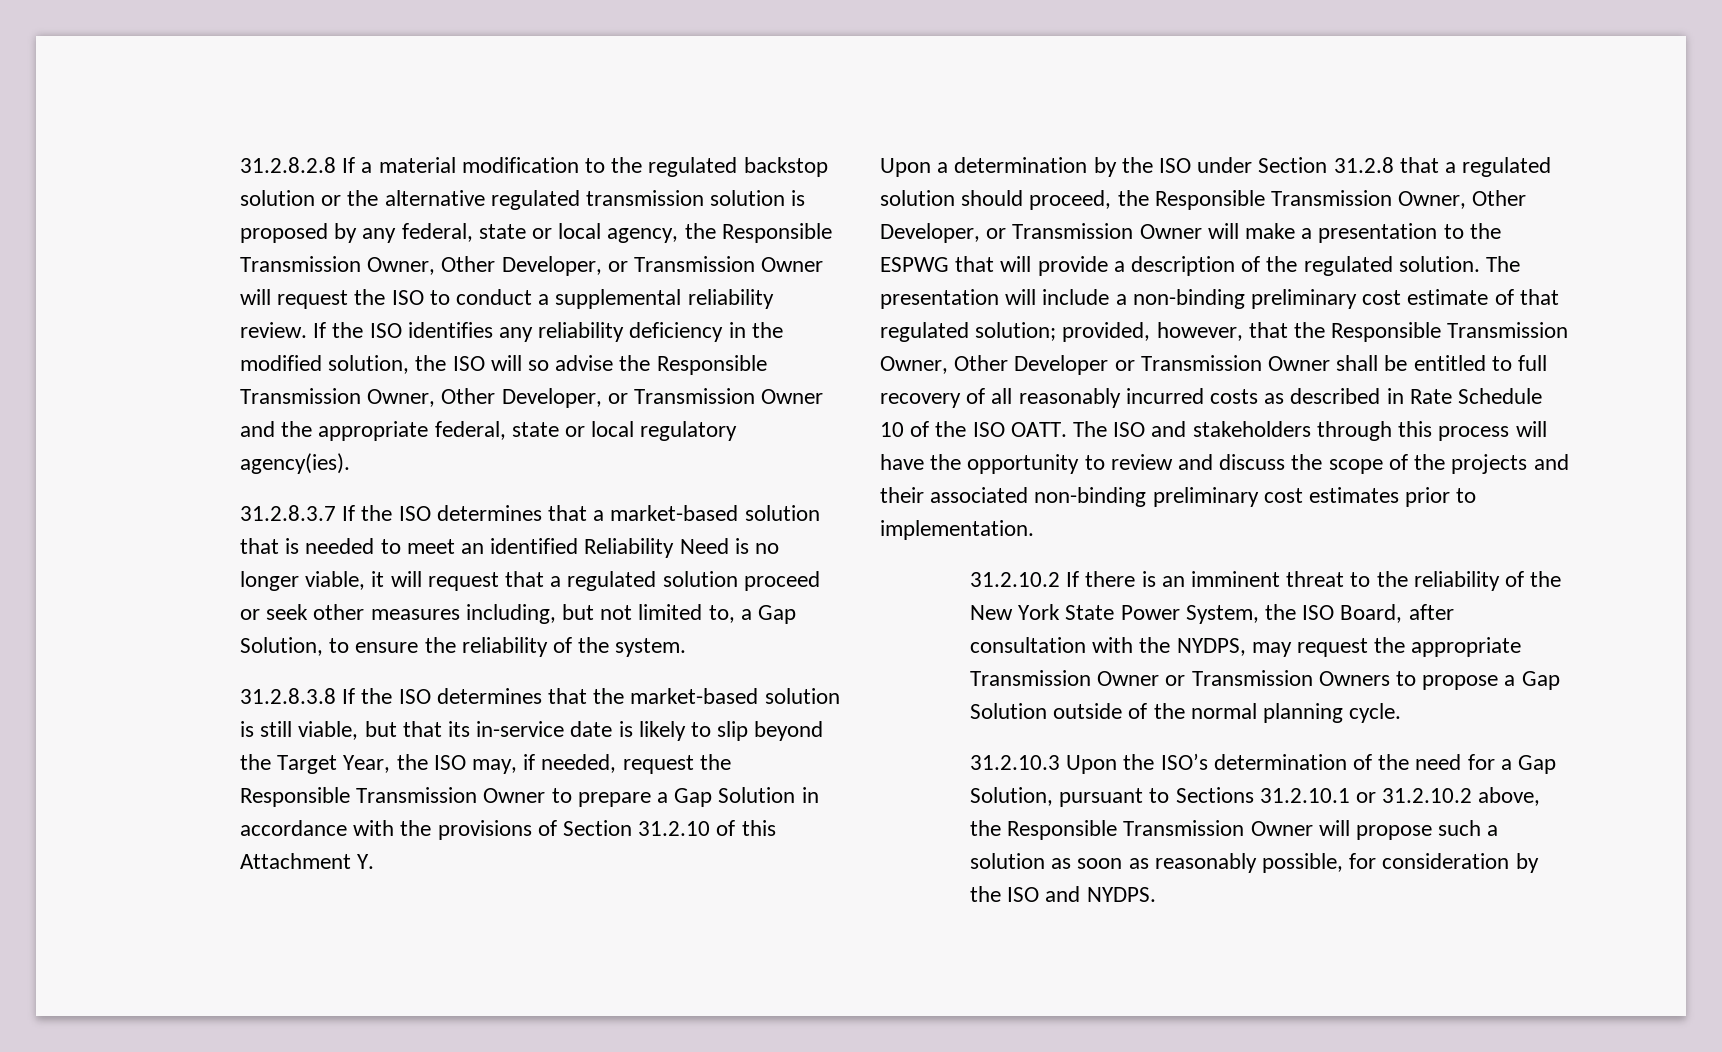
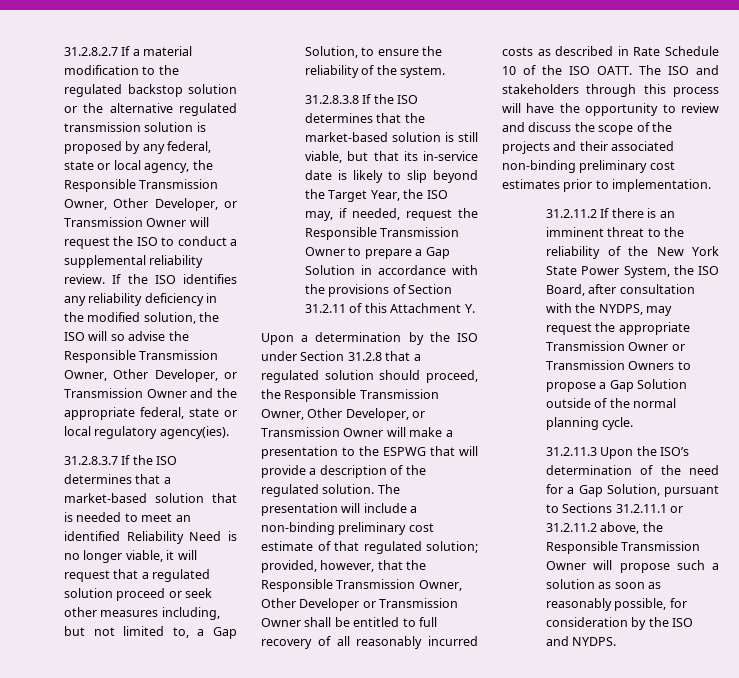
- 31.2.8.2.8 If a material modification to the regulated backstop solution or the alternative regulated transmission solution is proposed by any federal, state or local agency, the Responsible Transmission Owner, Other Developer, or Transmission Owner will request the ISO to conduct a supplemental reliability review.
+ 31.2.8.2.7 If a material modification to the regulated backstop solution or the alternative regulated transmission solution is proposed by any federal, state or local agency, the Responsible Transmission Owner, Other Developer, or Transmission Owner will request the ISO to conduct a supplemental reliability review.
- 31.2.8.3.8 If the ISO determines that the market-based solution is still viable, but that its in-service date is likely to slip beyond the Target Year, the ISO may, if needed, request the Responsible Transmission Owner to prepare a Gap Solution in accordance with the provisions of Section 31.2.10 of this Attachment Y.
+ 31.2.8.3.8 If the ISO determines that the market-based solution is still viable, but that its in-service date is likely to slip beyond the Target Year, the ISO may, if needed, request the Responsible Transmission Owner to prepare a Gap Solution in accordance with the provisions of Section 31.2.11 of this Attachment Y.
- 31.2.10.2 If there is an imminent threat to the reliability of the New York State Power System, the ISO Board, after consultation with the NYDPS, may request the appropriate Transmission Owner or Transmission Owners to propose a Gap Solution outside of the normal planning cycle.
+ 31.2.11.2 If there is an imminent threat to the reliability of the New York State Power System, the ISO Board, after consultation with the NYDPS, may request the appropriate Transmission Owner or Transmission Owners to propose a Gap Solution outside of the normal planning cycle.
- 31.2.10.3 Upon the ISO’s determination of the need for a Gap Solution, pursuant to Sections 31.2.10.1 or 31.2.10.2 above, the Responsible Transmission Owner will propose such a solution as soon as reasonably possible, for consideration by the ISO and NYDPS.
+ 31.2.11.3 Upon the ISO’s determination of the need for a Gap Solution, pursuant to Sections 31.2.11.1 or 31.2.11.2 above, the Responsible Transmission Owner will propose such a solution as soon as reasonably possible, for consideration by the ISO and NYDPS.

